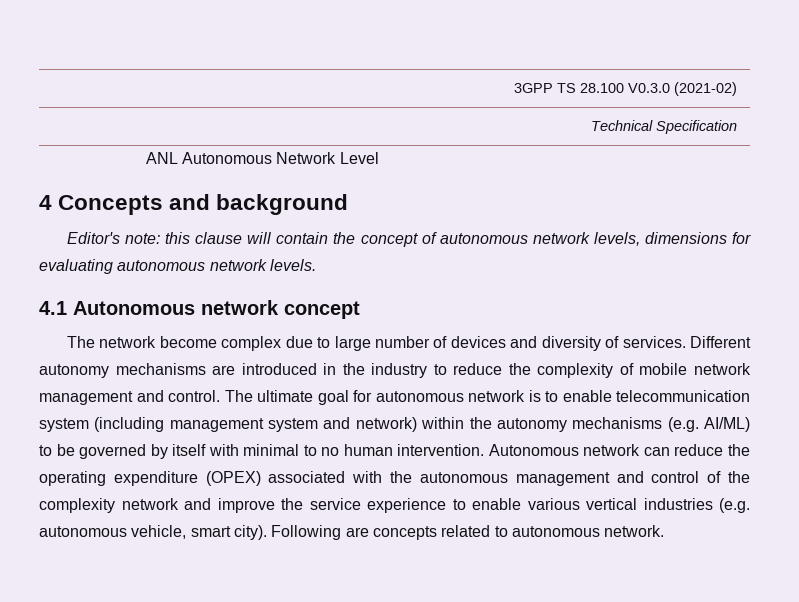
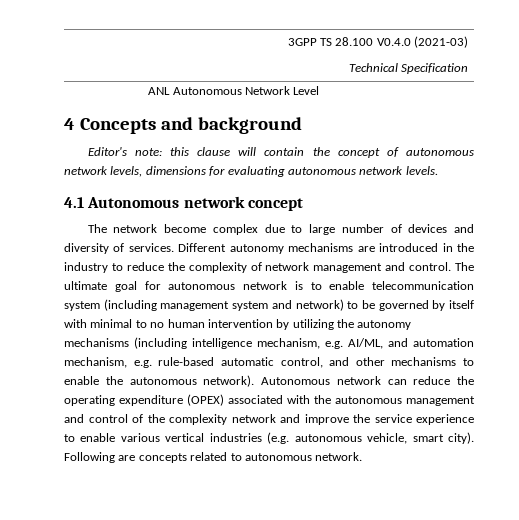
- 3GPP TS 28.100 V0.3.0 (2021-02)
+ 3GPP TS 28.100 V0.4.0 (2021-03)
- Different autonomy mechanisms are introduced in the industry to reduce the complexity of mobile network management and control.
+ Different autonomy mechanisms are introduced in the industry to reduce the complexity of network management and control.
- The ultimate goal for autonomous network is to enable telecommunication system (including management system and network) within the autonomy mechanisms (e.g. AI/ML) to be governed by itself with minimal to no human intervention.
+ The ultimate goal for autonomous network is to enable telecommunication system (including management system and network) to be governed by itself with minimal to no human intervention by utilizing the autonomy mechanisms (including intelligence mechanism, e.g. AI/ML, and automation mechanism, e.g. rule-based automatic control, and other mechanisms to enable the autonomous network).

